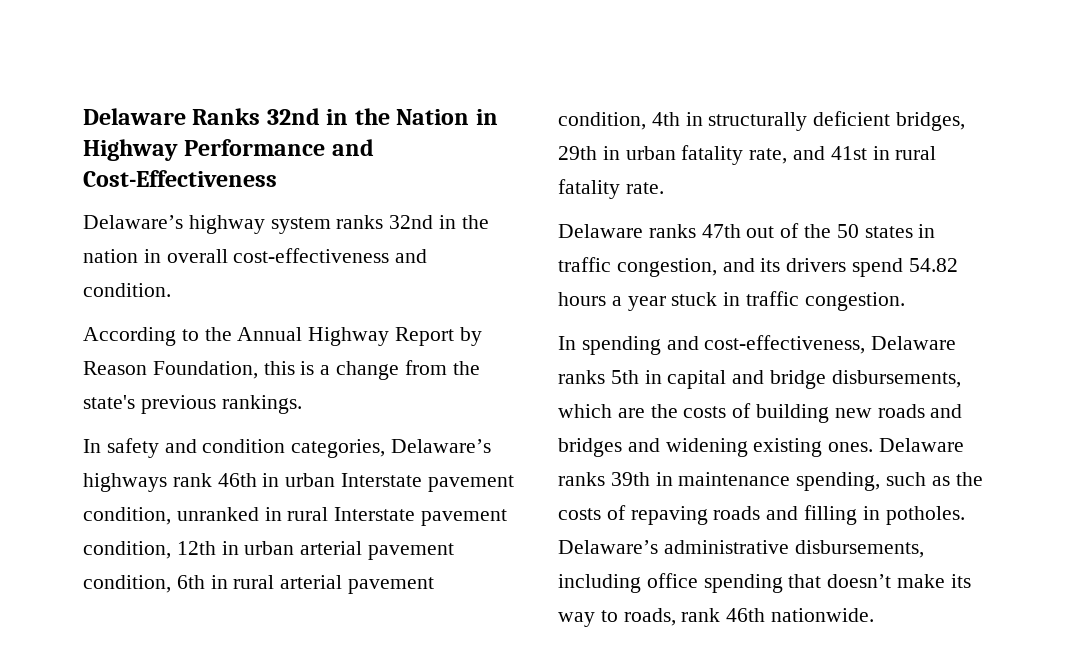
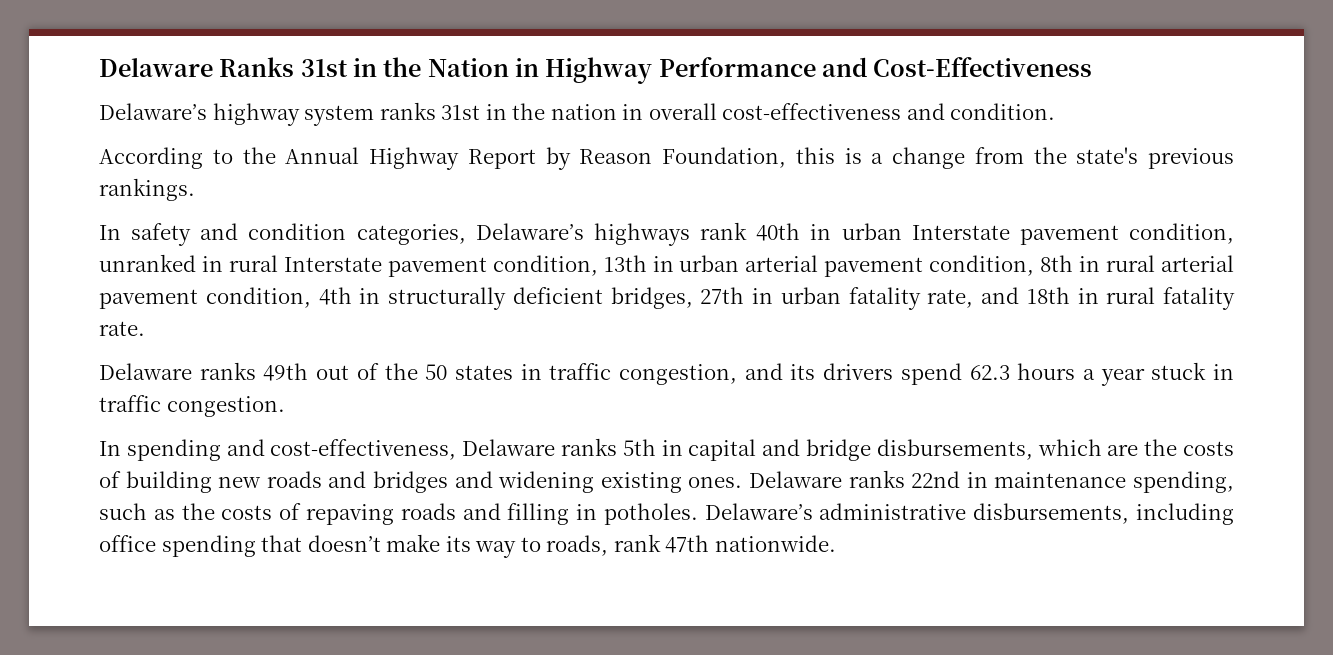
- Delaware Ranks 32nd in the Nation in Highway Performance and Cost-Effectiveness
+ Delaware Ranks 31st in the Nation in Highway Performance and Cost-Effectiveness
- Delaware’s highway system ranks 32nd in the nation in overall cost-effectiveness and condition.
+ Delaware’s highway system ranks 31st in the nation in overall cost-effectiveness and condition.
- In safety and condition categories, Delaware’s highways rank 46th in urban Interstate pavement condition, unranked in rural Interstate pavement condition, 12th in urban arterial pavement condition, 6th in rural arterial pavement condition, 4th in structurally deficient bridges, 29th in urban fatality rate, and 41st in rural fatality rate.
+ In safety and condition categories, Delaware’s highways rank 40th in urban Interstate pavement condition, unranked in rural Interstate pavement condition, 13th in urban arterial pavement condition, 8th in rural arterial pavement condition, 4th in structurally deficient bridges, 27th in urban fatality rate, and 18th in rural fatality rate.
- Delaware ranks 47th out of the 50 states in traffic congestion, and its drivers spend 54.82 hours a year stuck in traffic congestion.
+ Delaware ranks 49th out of the 50 states in traffic congestion, and its drivers spend 62.3 hours a year stuck in traffic congestion.
- Delaware ranks 39th in maintenance spending, such as the costs of repaving roads and filling in potholes.
+ Delaware ranks 22nd in maintenance spending, such as the costs of repaving roads and filling in potholes.
- Delaware’s administrative disbursements, including office spending that doesn’t make its way to roads, rank 46th nationwide.
+ Delaware’s administrative disbursements, including office spending that doesn’t make its way to roads, rank 47th nationwide.

